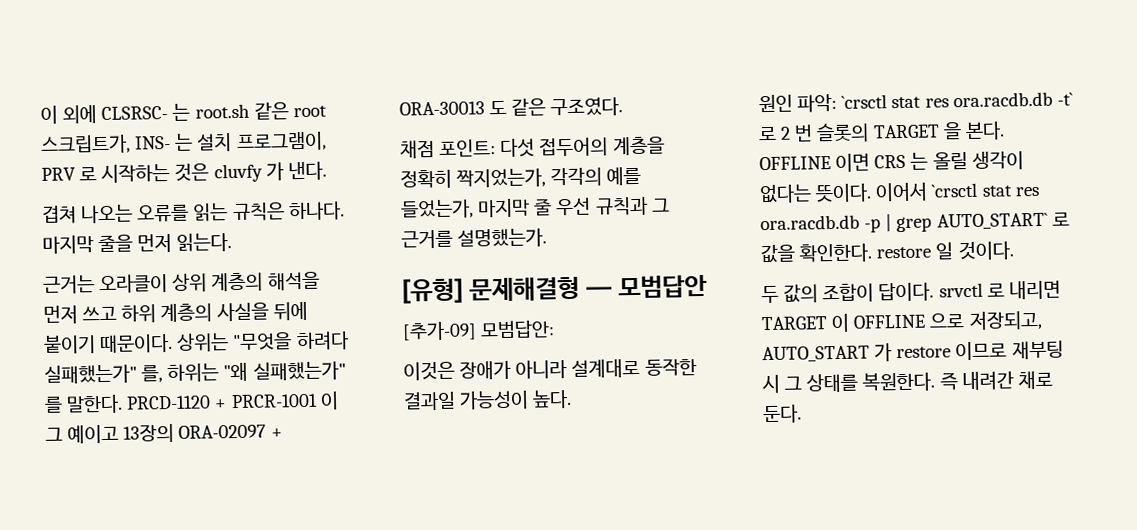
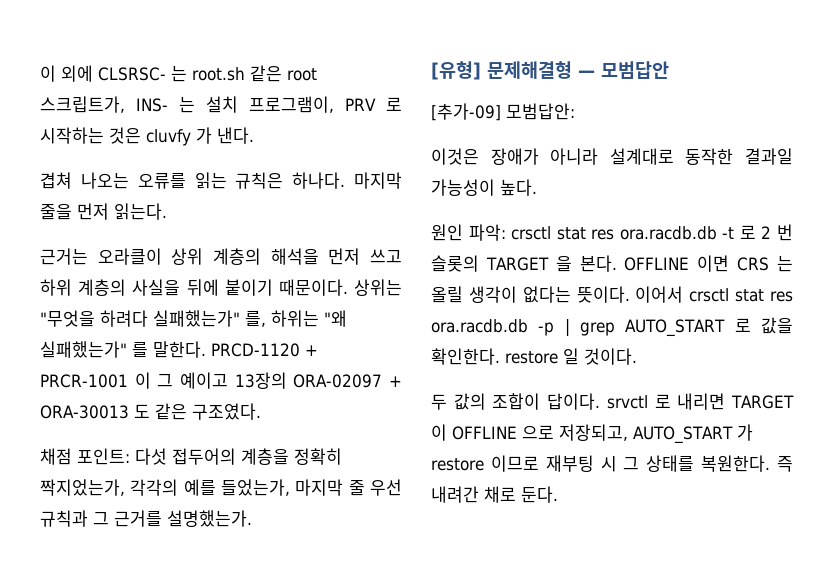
- 원인 파악: `crsctl stat res ora.racdb.db -t` 로 2 번 슬롯의 TARGET 을 본다.
+ 원인 파악: crsctl stat res ora.racdb.db -t 로 2 번 슬롯의 TARGET 을 본다.
- 이어서 `crsctl stat res ora.racdb.db -p | grep AUTO_START` 로 값을 확인한다. restore 일 것이다.
+ 이어서 crsctl stat res ora.racdb.db -p | grep AUTO_START 로 값을 확인한다. restore 일 것이다.

